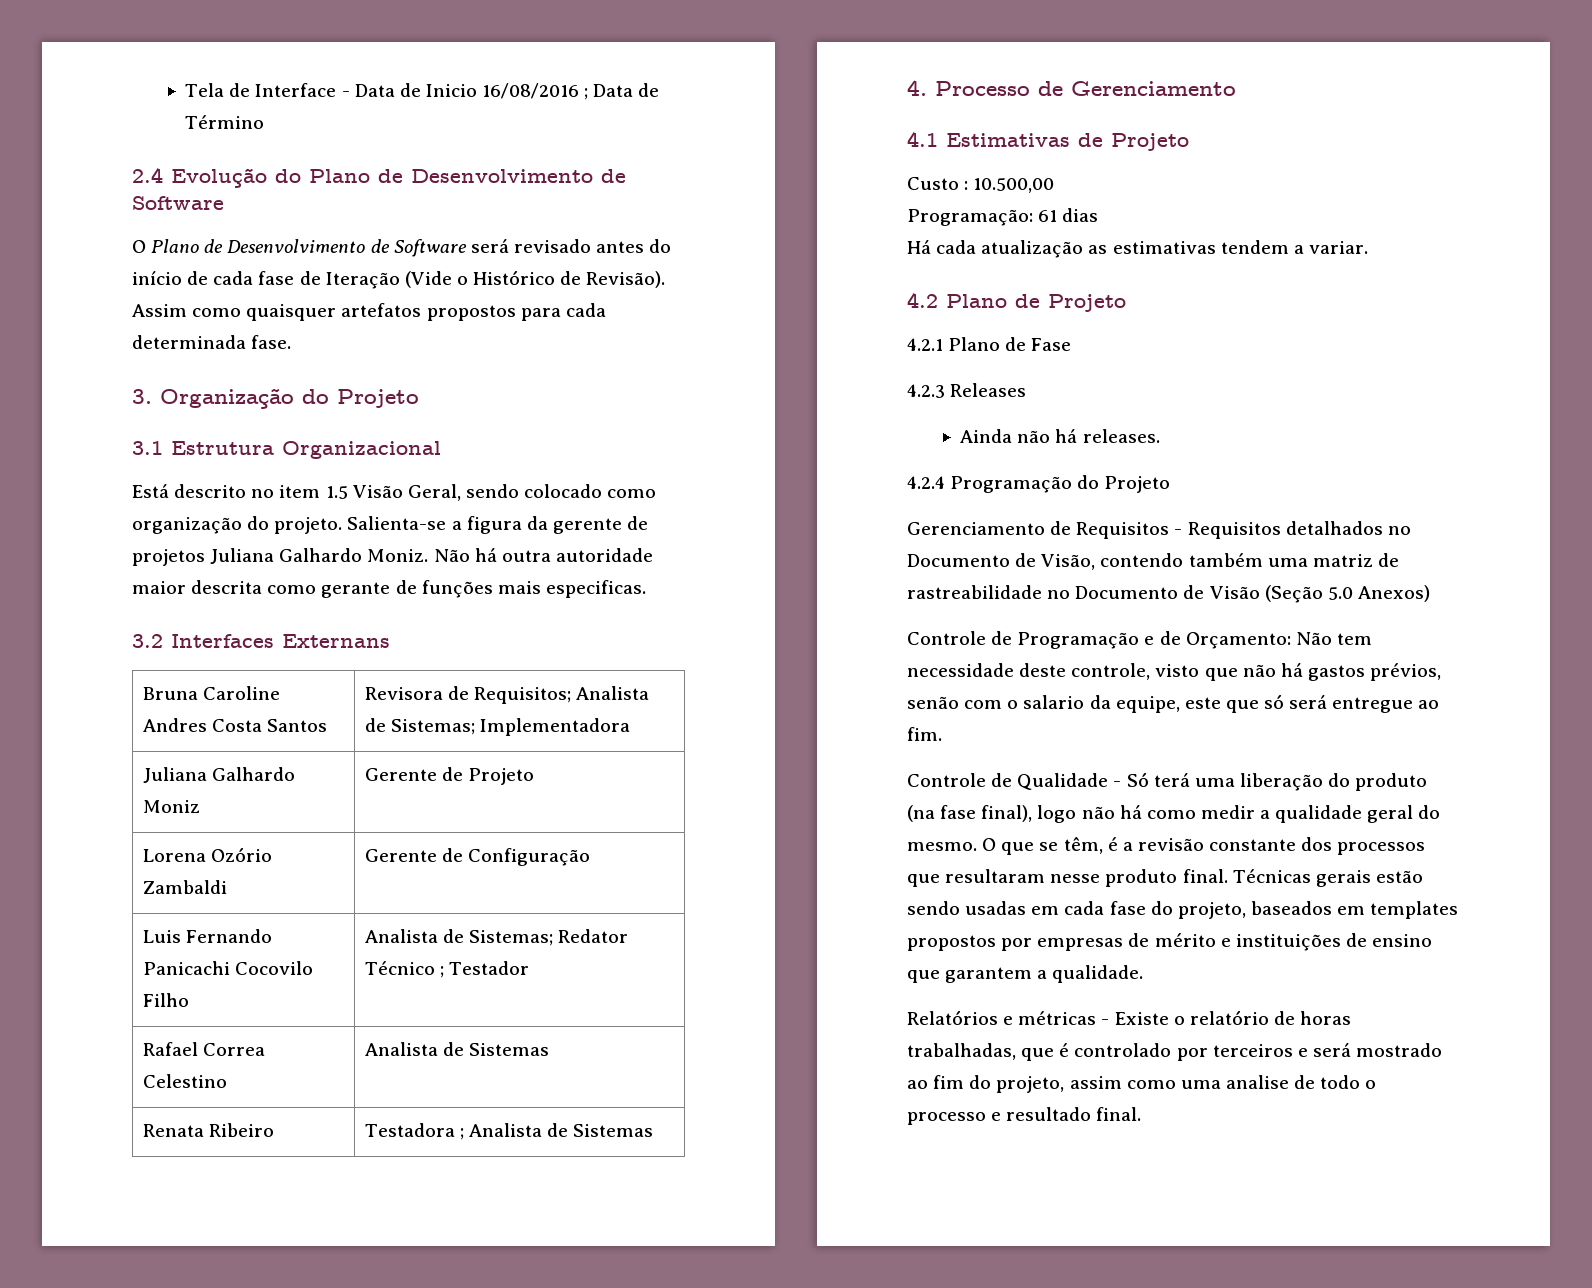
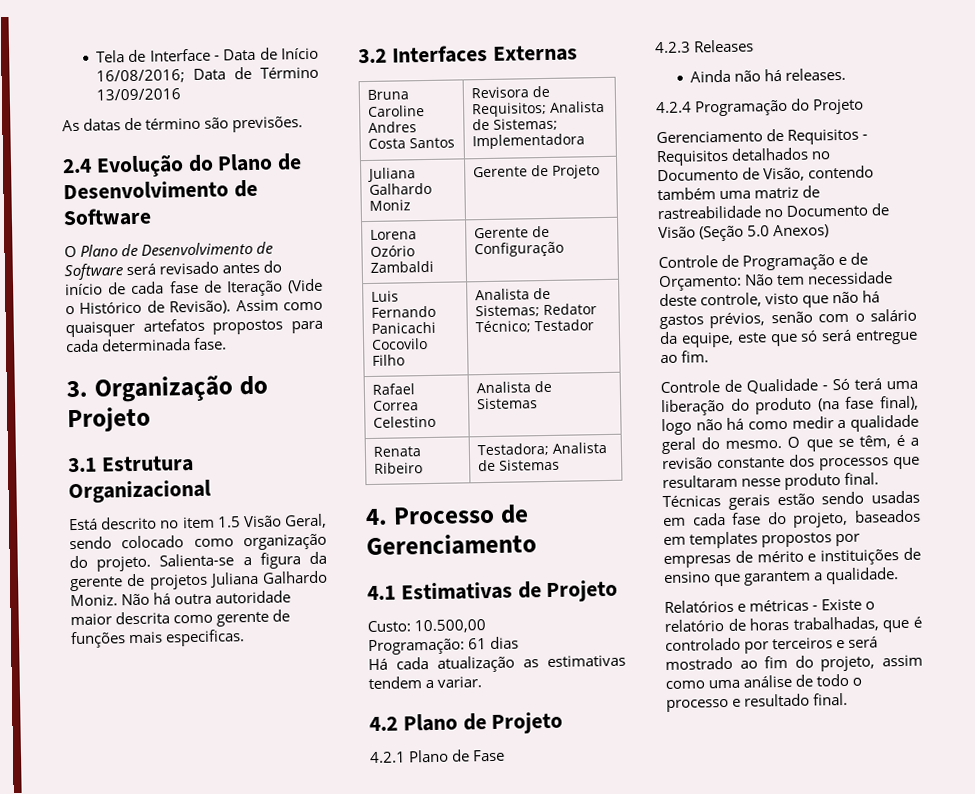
- Tela de Interface - Data de Inicio 16/08/2016 ; Data de Término
+ Tela de Interface - Data de Início 16/08/2016; Data de Término 13/09/2016
+ As datas de término são previsões.
- Não há outra autoridade maior descrita como gerante de funções mais especificas.
+ Não há outra autoridade maior descrita como gerente de funções mais especificas.
- 3.2 Interfaces Externans
+ 3.2 Interfaces Externas
- Luis Fernando Panicachi Cocovilo Filho | Analista de Sistemas; Redator Técnico ; Testador
+ Luis Fernando Panicachi Cocovilo Filho | Analista de Sistemas; Redator Técnico; Testador
- Renata Ribeiro | Testadora ; Analista de Sistemas
+ Renata Ribeiro | Testadora; Analista de Sistemas
- Custo : 10.500,00
+ Custo: 10.500,00
- Controle de Programação e de Orçamento: Não tem necessidade deste controle, visto que não há gastos prévios, senão com o salario da equipe, este que só será entregue ao fim.
+ Controle de Programação e de Orçamento: Não tem necessidade deste controle, visto que não há gastos prévios, senão com o salário da equipe, este que só será entregue ao fim.
- Relatórios e métricas - Existe o relatório de horas trabalhadas, que é controlado por terceiros e será mostrado ao fim do projeto, assim como uma analise de todo o processo e resultado final.
+ Relatórios e métricas - Existe o relatório de horas trabalhadas, que é controlado por terceiros e será mostrado ao fim do projeto, assim como uma análise de todo o processo e resultado final.

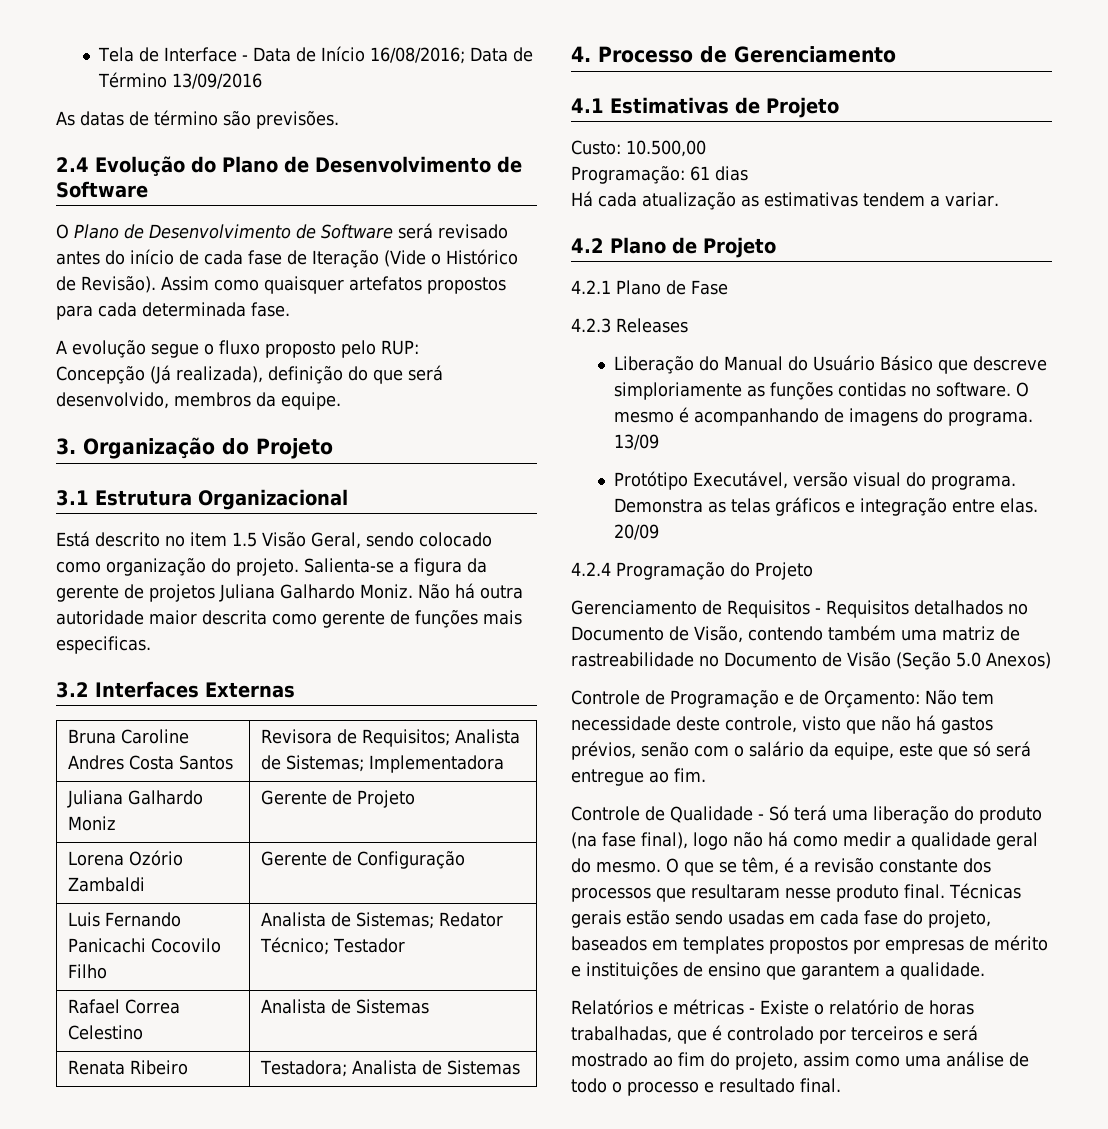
+ A evolução segue o fluxo proposto pelo RUP:
+ Concepção (Já realizada), definição do que será desenvolvido, membros da equipe.
- Ainda não há releases.
+ Liberação do Manual do Usuário Básico que descreve simploriamente as funções contidas no software. O mesmo é acompanhando de imagens do programa. 13/09
+ Protótipo Executável, versão visual do programa. Demonstra as telas gráficos e integração entre elas. 20/09

